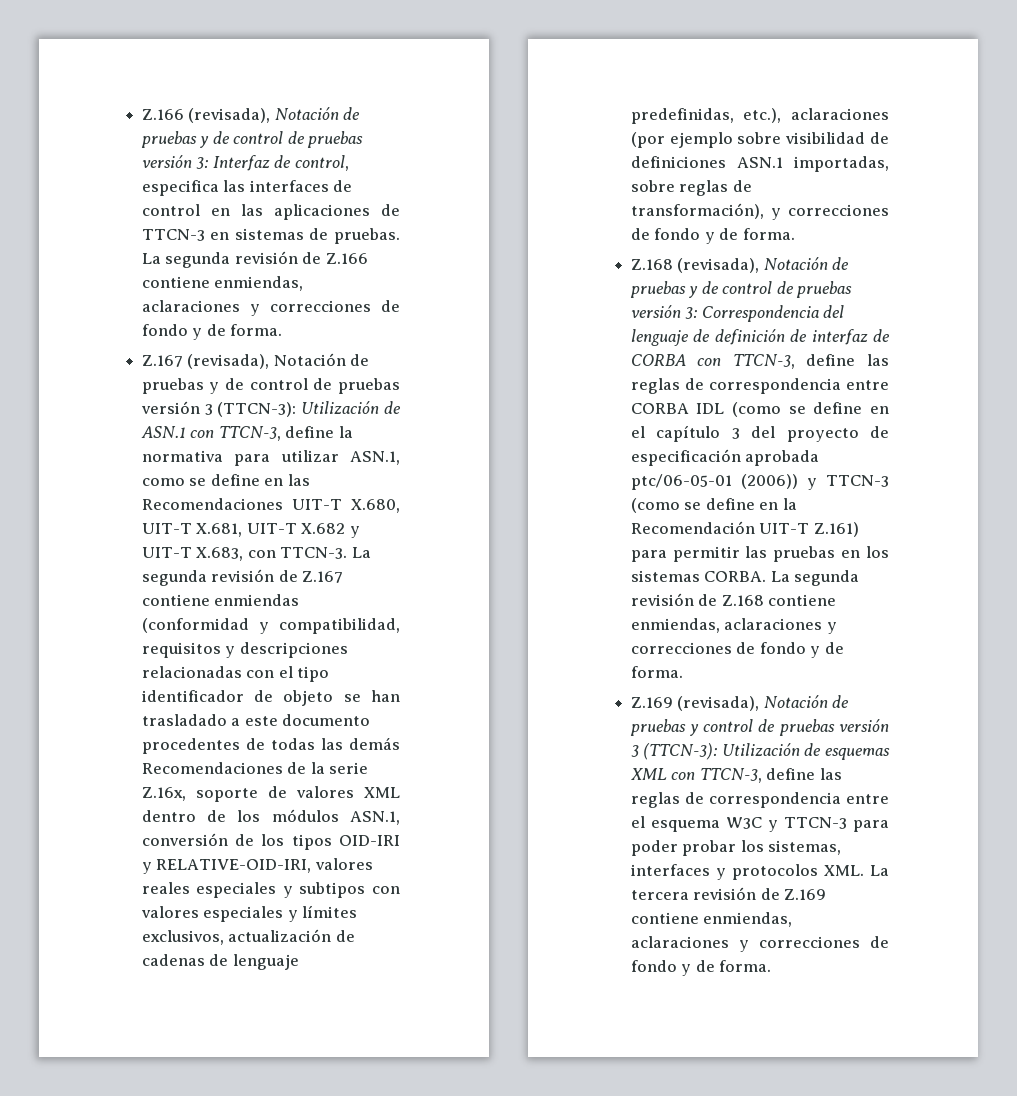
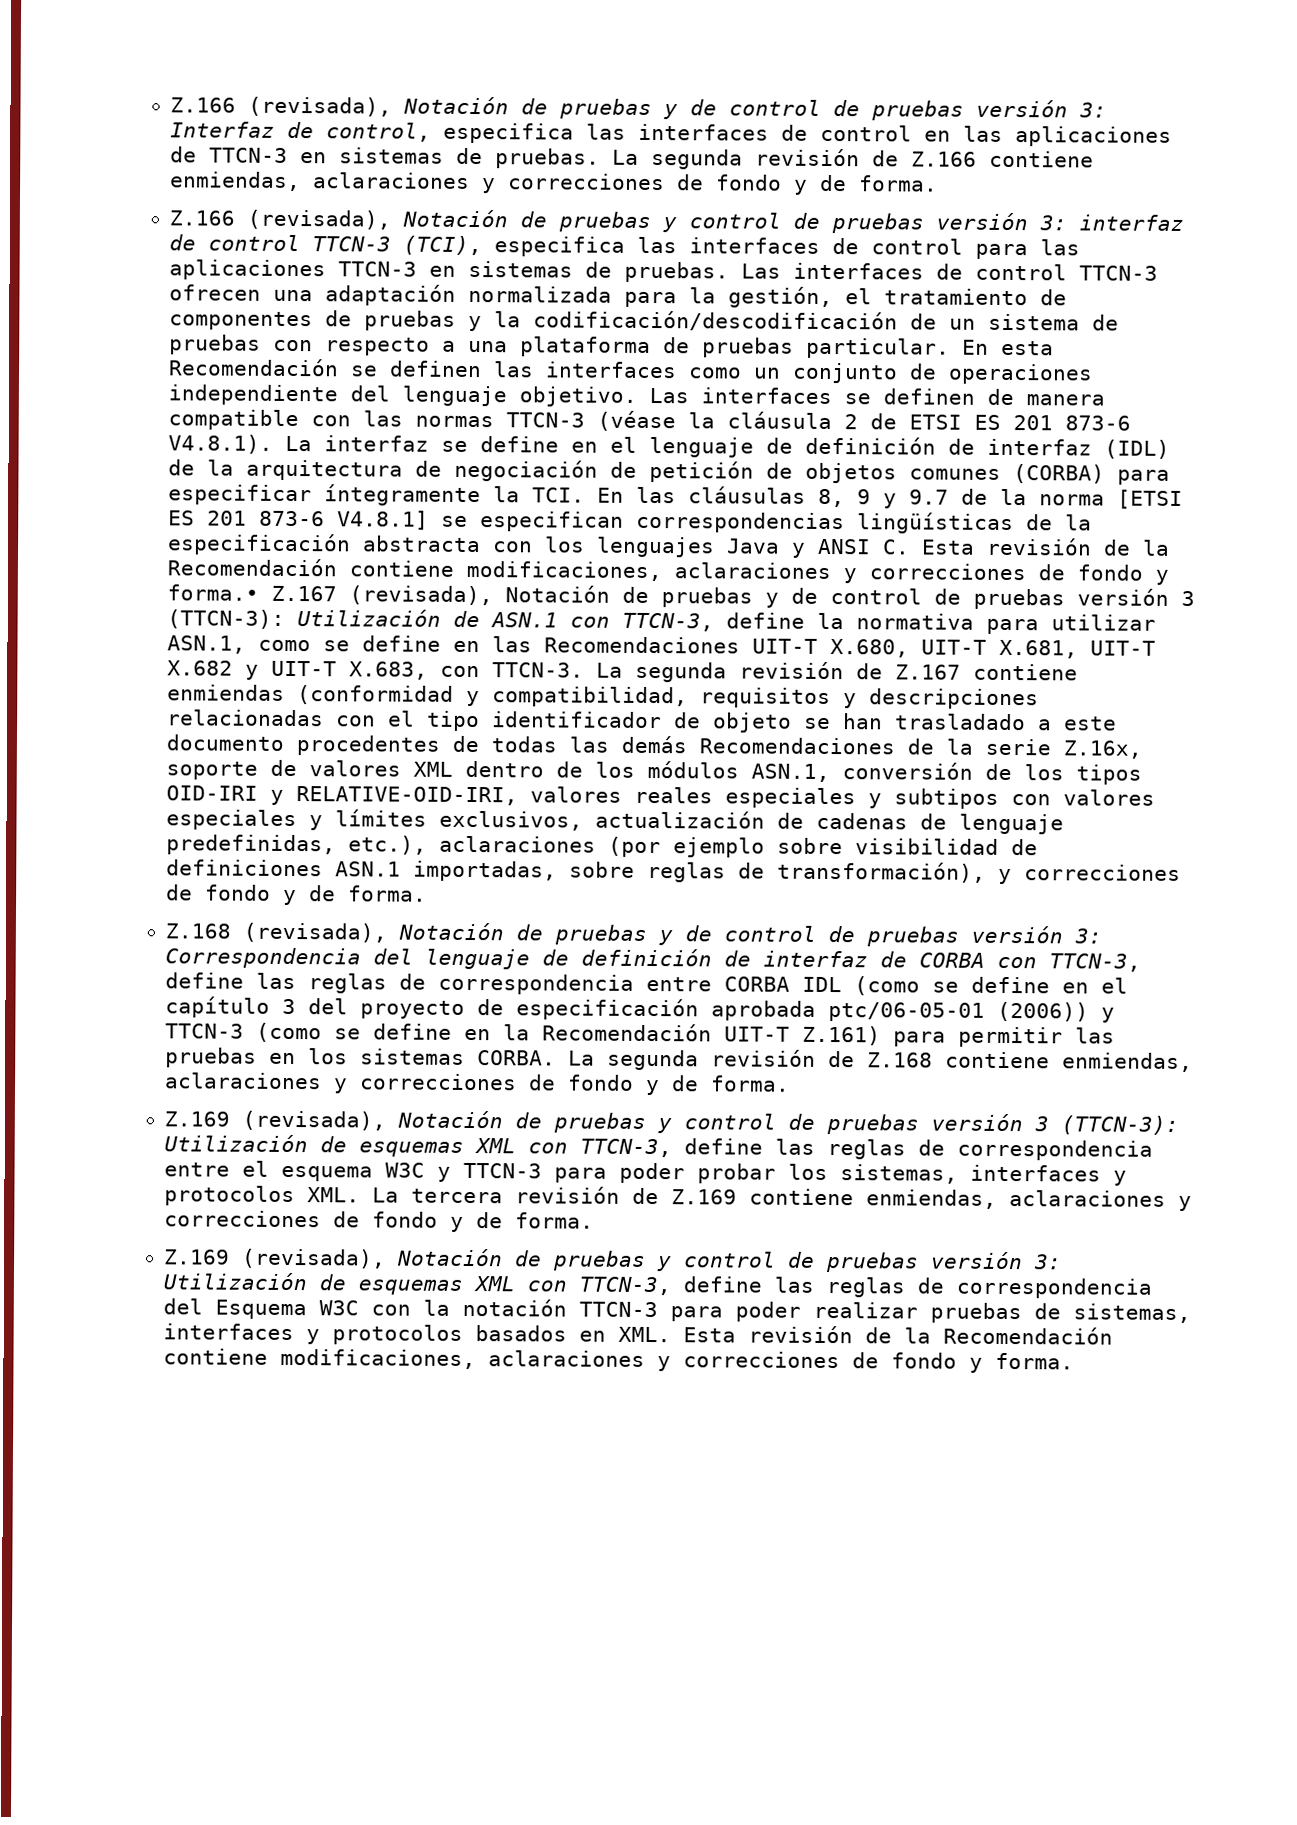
- Z.167 (revisada), Notación de pruebas y de control de pruebas versión 3 (TTCN-3): Utilización de ASN.1 con TTCN-3, define la normativa para utilizar ASN.1, como se define en las Recomendaciones UIT-T X.680, UIT-T X.681, UIT-T X.682 y UIT-T X.683, con TTCN-3.
+ Z.166 (revisada), Notación de pruebas y control de pruebas versión 3: interfaz de control TTCN-3 (TCI), especifica las interfaces de control para las aplicaciones TTCN-3 en sistemas de pruebas. Las interfaces de control TTCN-3 ofrecen una adaptación normalizada para la gestión, el tratamiento de componentes de pruebas y la codificación/descodificación de un sistema de pruebas con respecto a una plataforma de pruebas particular. En esta Recomendación se definen las interfaces como un conjunto de operaciones independiente del lenguaje objetivo. Las interfaces se definen de manera compatible con las normas TTCN-3 (véase la cláusula 2 de ETSI ES 201 873-6 V4.8.1). La interfaz se define en el lenguaje de definición de interfaz (IDL) de la arquitectura de negociación de petición de objetos comunes (CORBA) para especificar íntegramente la TCI. En las cláusulas 8, 9 y 9.7 de la norma [ETSI ES 201 873-6 V4.8.1] se especifican correspondencias lingüísticas de la especificación abstracta con los lenguajes Java y ANSI C. Esta revisión de la Recomendación contiene modificaciones, aclaraciones y correcciones de fondo y forma.• Z.167 (revisada), Notación de pruebas y de control de pruebas versión 3 (TTCN-3): Utilización de ASN.1 con TTCN-3, define la normativa para utilizar ASN.1, como se define en las Recomendaciones UIT-T X.680, UIT-T X.681, UIT-T X.682 y UIT-T X.683, con TTCN-3.
+ Z.169 (revisada), Notación de pruebas y control de pruebas versión 3: Utilización de esquemas XML con TTCN-3, define las reglas de correspondencia del Esquema W3C con la notación TTCN-3 para poder realizar pruebas de sistemas, interfaces y protocolos basados en XML. Esta revisión de la Recomendación contiene modificaciones, aclaraciones y correcciones de fondo y forma.

